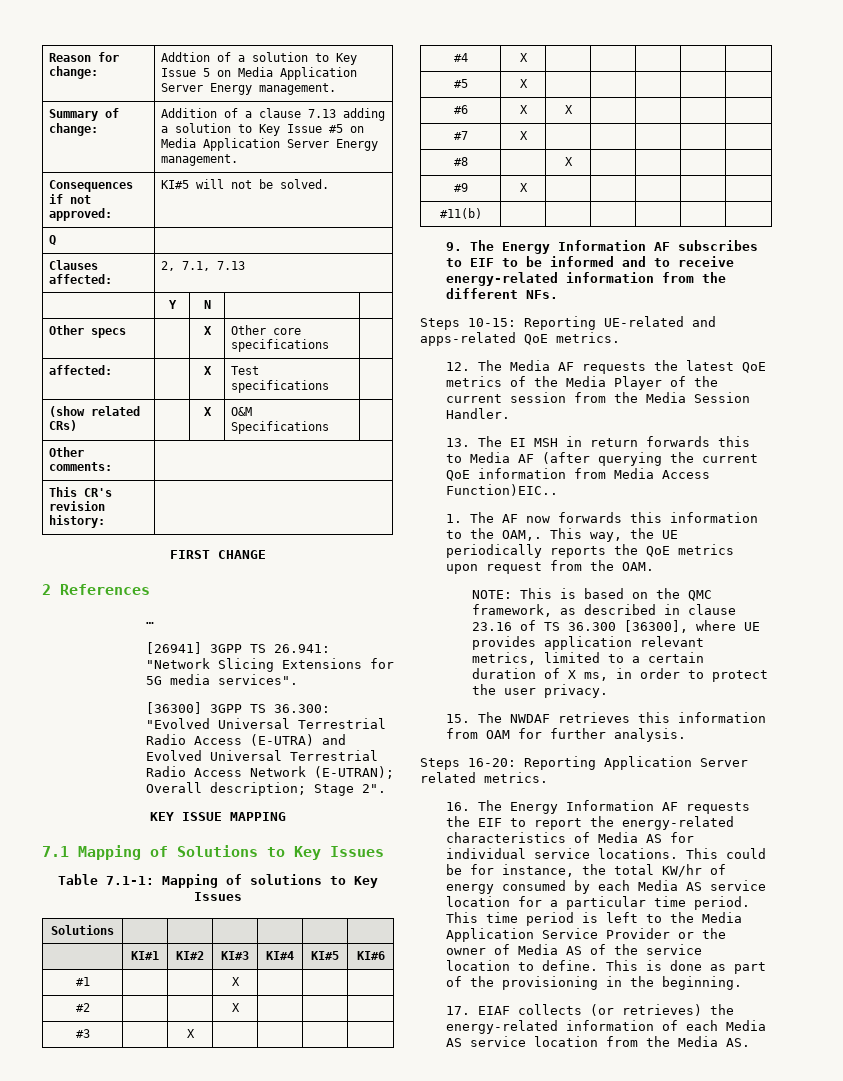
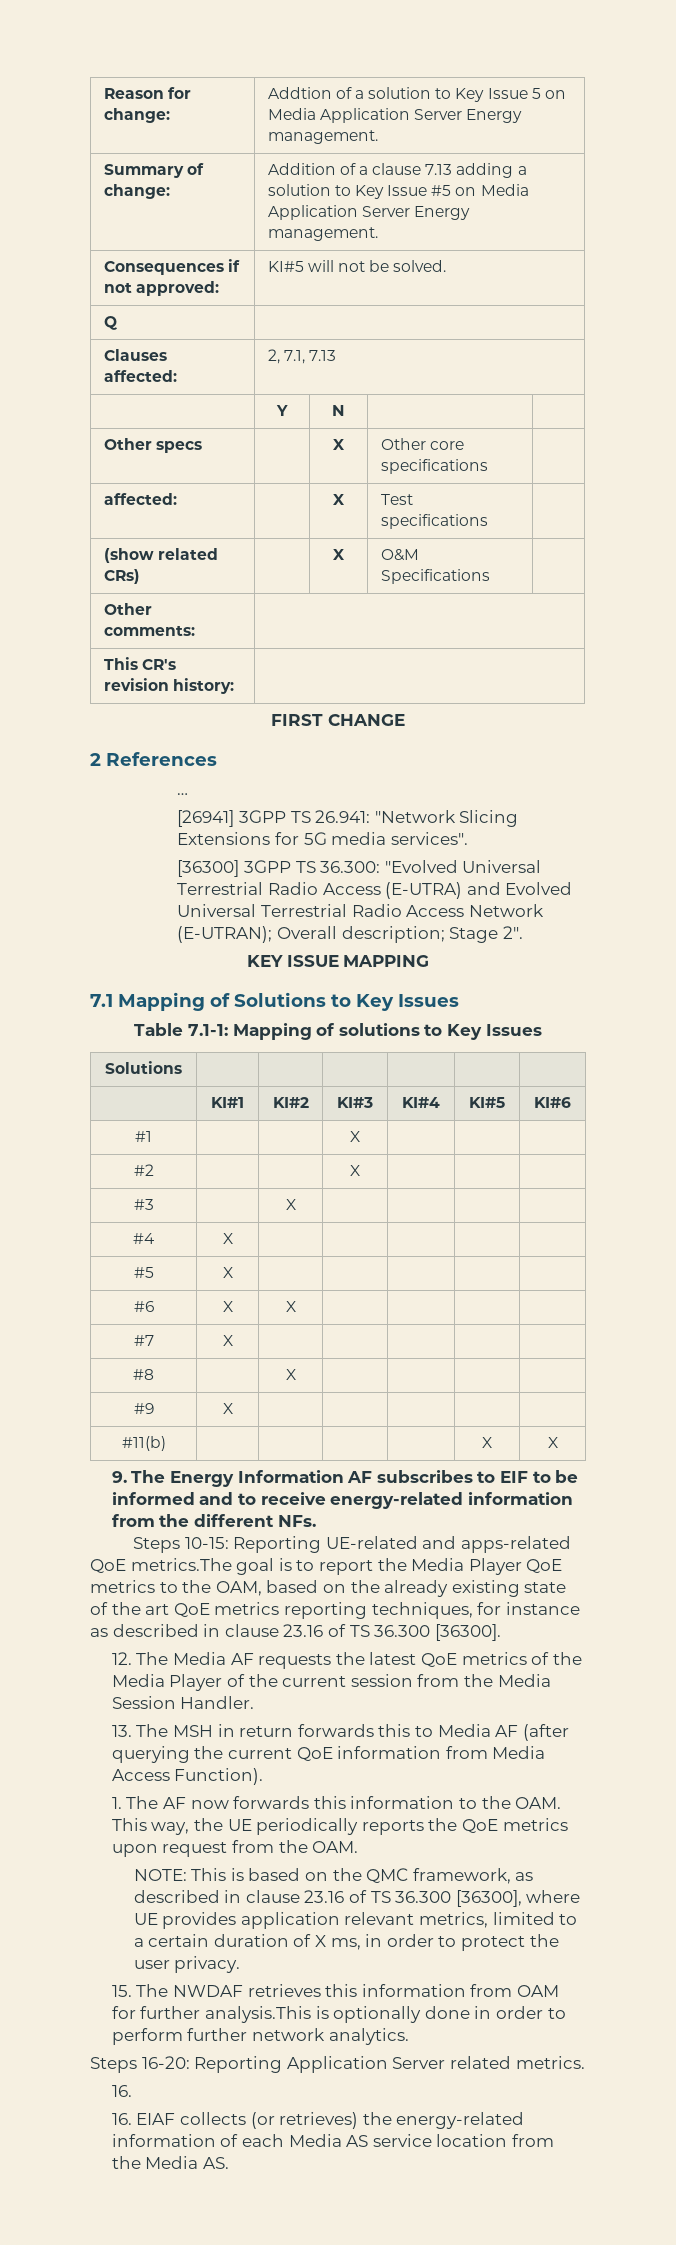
- #11(b) | | | | | |
+ #11(b) | | | | | X | X
- Steps 10-15: Reporting UE-related and apps-related QoE metrics.
+ Steps 10-15: Reporting UE-related and apps-related QoE metrics.The goal is to report the Media Player QoE metrics to the OAM, based on the already existing state of the art QoE metrics reporting techniques, for instance as described in clause 23.16 of TS 36.300 [36300].
- 13. The EI MSH in return forwards this to Media AF (after querying the current QoE information from Media Access Function)EIC..
+ 13. The MSH in return forwards this to Media AF (after querying the current QoE information from Media Access Function).
- 1. The AF now forwards this information to the OAM,. This way, the UE periodically reports the QoE metrics upon request from the OAM.
+ 1. The AF now forwards this information to the OAM. This way, the UE periodically reports the QoE metrics upon request from the OAM.
- 15. The NWDAF retrieves this information from OAM for further analysis.
+ 15. The NWDAF retrieves this information from OAM for further analysis.This is optionally done in order to perform further network analytics.
  Steps 16-20: Reporting Application Server related metrics.
- 16. The Energy Information AF requests the EIF to report the energy-related characteristics of Media AS for individual service locations. This could be for instance, the total KW/hr of energy consumed by each Media AS service location for a particular time period. This time period is left to the Media Application Service Provider or the owner of Media AS of the service location to define. This is done as part of the provisioning in the beginning.
- 17. EIAF collects (or retrieves) the energy-related information of each Media AS service location from the Media AS.
+ 16.
+ 16. EIAF collects (or retrieves) the energy-related information of each Media AS service location from the Media AS.

